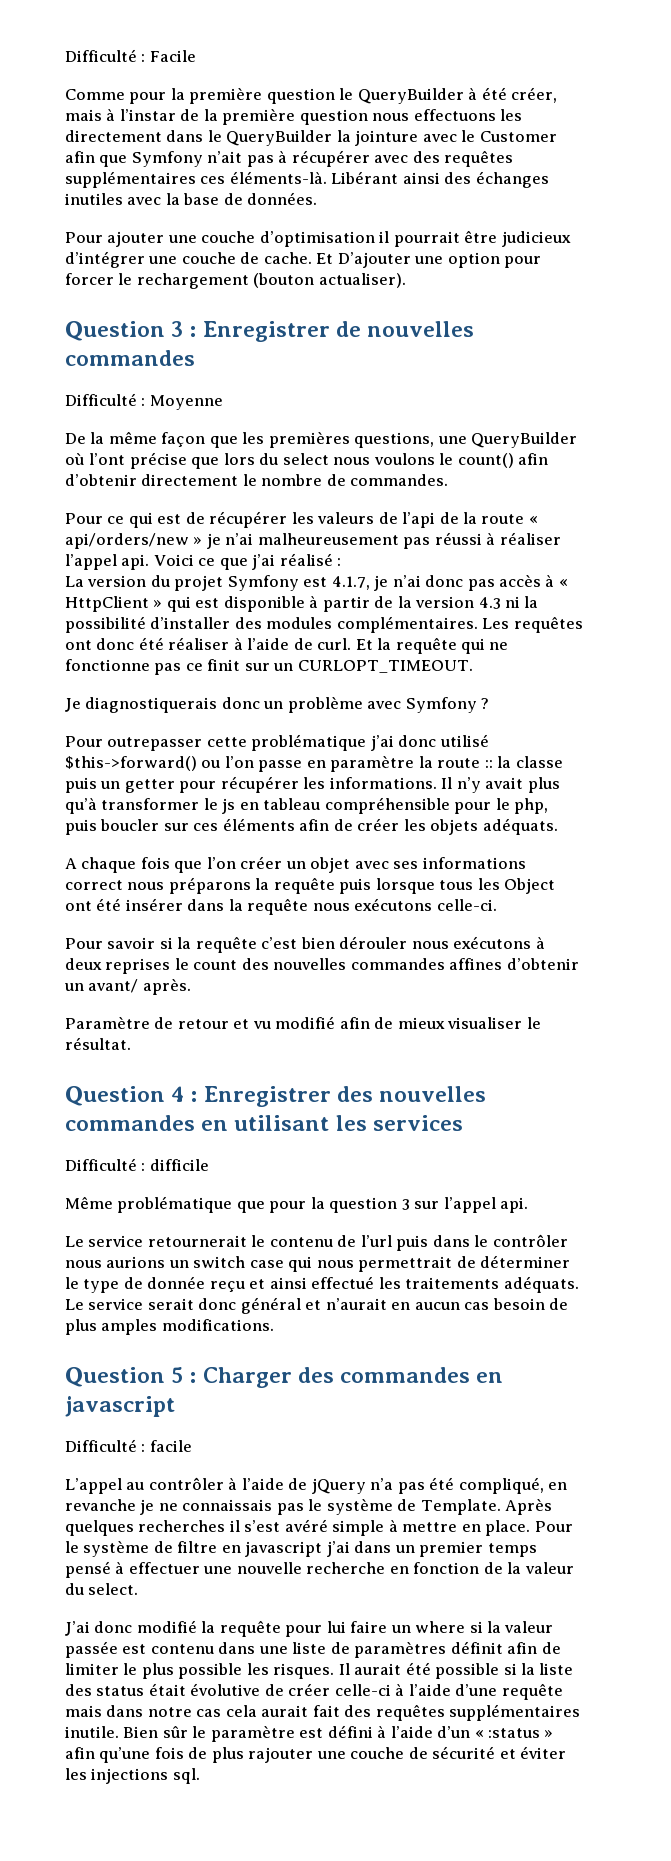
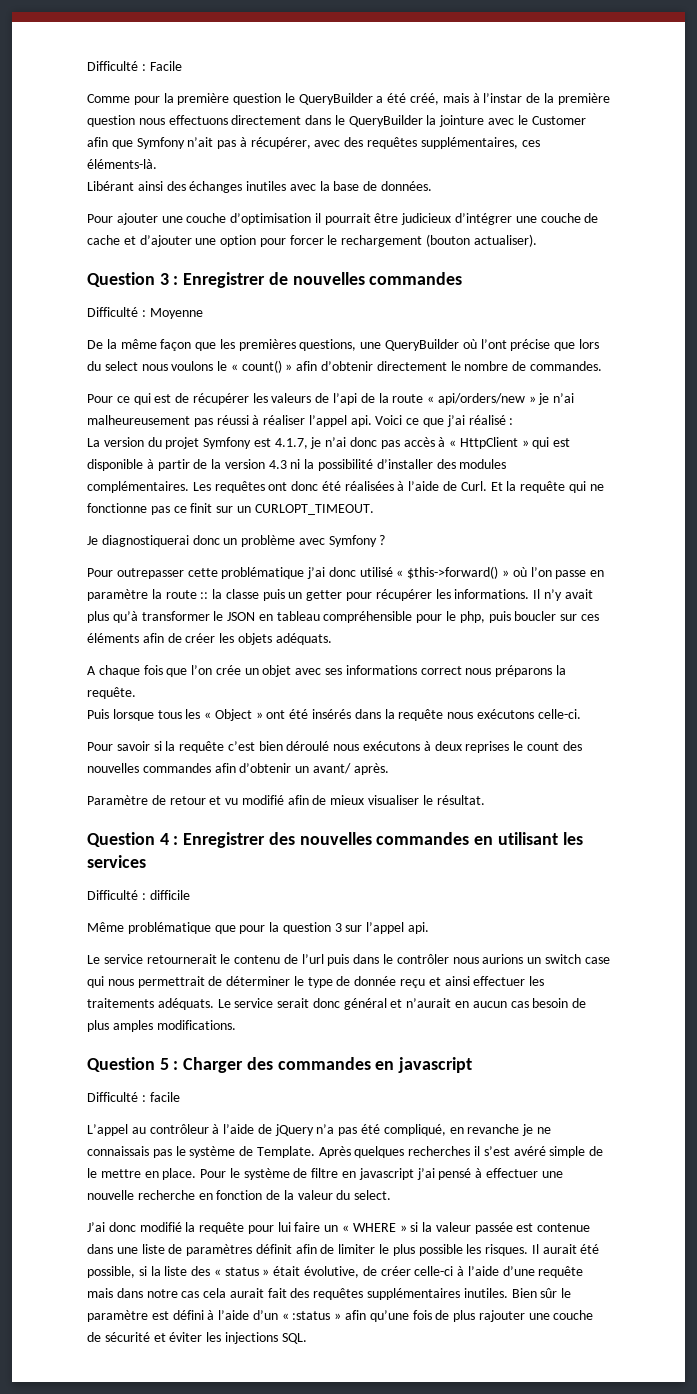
- Comme pour la première question le QueryBuilder à été créer, mais à l’instar de la première question nous effectuons les directement dans le QueryBuilder la jointure avec le Customer afin que Symfony n’ait pas à récupérer avec des requêtes supplémentaires ces éléments-là. Libérant ainsi des échanges inutiles avec la base de données.
+ Comme pour la première question le QueryBuilder a été créé, mais à l’instar de la première question nous effectuons directement dans le QueryBuilder la jointure avec le Customer afin que Symfony n’ait pas à récupérer, avec des requêtes supplémentaires, ces éléments-là.
+ Libérant ainsi des échanges inutiles avec la base de données.
- Pour ajouter une couche d’optimisation il pourrait être judicieux d’intégrer une couche de cache. Et D’ajouter une option pour forcer le rechargement (bouton actualiser).
+ Pour ajouter une couche d’optimisation il pourrait être judicieux d’intégrer une couche de cache et d’ajouter une option pour forcer le rechargement (bouton actualiser).
- De la même façon que les premières questions, une QueryBuilder où l’ont précise que lors du select nous voulons le count() afin d’obtenir directement le nombre de commandes.
+ De la même façon que les premières questions, une QueryBuilder où l’ont précise que lors du select nous voulons le « count() » afin d’obtenir directement le nombre de commandes.
- Les requêtes ont donc été réaliser à l’aide de curl.
+ Les requêtes ont donc été réalisées à l’aide de Curl.
- Je diagnostiquerais donc un problème avec Symfony ?
+ Je diagnostiquerai donc un problème avec Symfony ?
- Pour outrepasser cette problématique j’ai donc utilisé $this->forward() ou l’on passe en paramètre la route :: la classe puis un getter pour récupérer les informations.
+ Pour outrepasser cette problématique j’ai donc utilisé « $this->forward() » où l’on passe en paramètre la route :: la classe puis un getter pour récupérer les informations.
- Il n’y avait plus qu’à transformer le js en tableau compréhensible pour le php, puis boucler sur ces éléments afin de créer les objets adéquats.
+ Il n’y avait plus qu’à transformer le JSON en tableau compréhensible pour le php, puis boucler sur ces éléments afin de créer les objets adéquats.
- A chaque fois que l’on créer un objet avec ses informations correct nous préparons la requête puis lorsque tous les Object ont été insérer dans la requête nous exécutons celle-ci.
+ A chaque fois que l’on crée un objet avec ses informations correct nous préparons la requête.
+ Puis lorsque tous les « Object » ont été insérés dans la requête nous exécutons celle-ci.
- Pour savoir si la requête c’est bien dérouler nous exécutons à deux reprises le count des nouvelles commandes affines d’obtenir un avant/ après.
+ Pour savoir si la requête c’est bien déroulé nous exécutons à deux reprises le count des nouvelles commandes afin d’obtenir un avant/ après.
- Le service retournerait le contenu de l’url puis dans le contrôler nous aurions un switch case qui nous permettrait de déterminer le type de donnée reçu et ainsi effectué les traitements adéquats.
+ Le service retournerait le contenu de l’url puis dans le contrôler nous aurions un switch case qui nous permettrait de déterminer le type de donnée reçu et ainsi effectuer les traitements adéquats.
- L’appel au contrôler à l’aide de jQuery n’a pas été compliqué, en revanche je ne connaissais pas le système de Template.
+ L’appel au contrôleur à l’aide de jQuery n’a pas été compliqué, en revanche je ne connaissais pas le système de Template.
- Après quelques recherches il s’est avéré simple à mettre en place.
+ Après quelques recherches il s’est avéré simple de le mettre en place.
- Pour le système de filtre en javascript j’ai dans un premier temps pensé à effectuer une nouvelle recherche en fonction de la valeur du select.
+ Pour le système de filtre en javascript j’ai pensé à effectuer une nouvelle recherche en fonction de la valeur du select.
- J’ai donc modifié la requête pour lui faire un where si la valeur passée est contenu dans une liste de paramètres définit afin de limiter le plus possible les risques.
+ J’ai donc modifié la requête pour lui faire un « WHERE » si la valeur passée est contenue dans une liste de paramètres définit afin de limiter le plus possible les risques.
- Il aurait été possible si la liste des status était évolutive de créer celle-ci à l’aide d’une requête mais dans notre cas cela aurait fait des requêtes supplémentaires inutile.
+ Il aurait été possible, si la liste des « status » était évolutive, de créer celle-ci à l’aide d’une requête mais dans notre cas cela aurait fait des requêtes supplémentaires inutiles.
- Bien sûr le paramètre est défini à l’aide d’un « :status » afin qu’une fois de plus rajouter une couche de sécurité et éviter les injections sql.
+ Bien sûr le paramètre est défini à l’aide d’un « :status » afin qu’une fois de plus rajouter une couche de sécurité et éviter les injections SQL.

